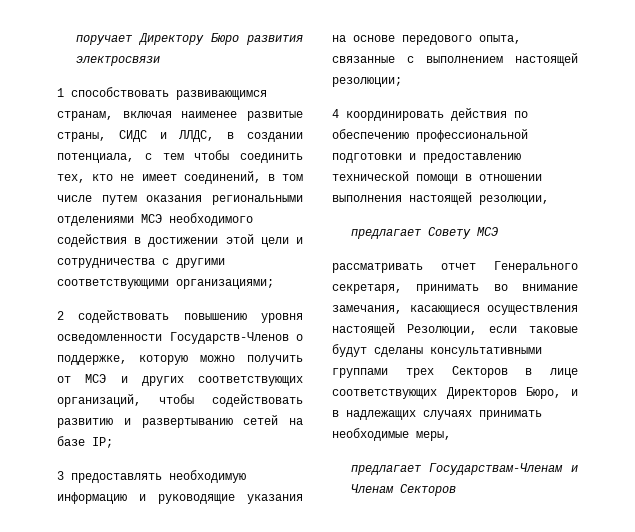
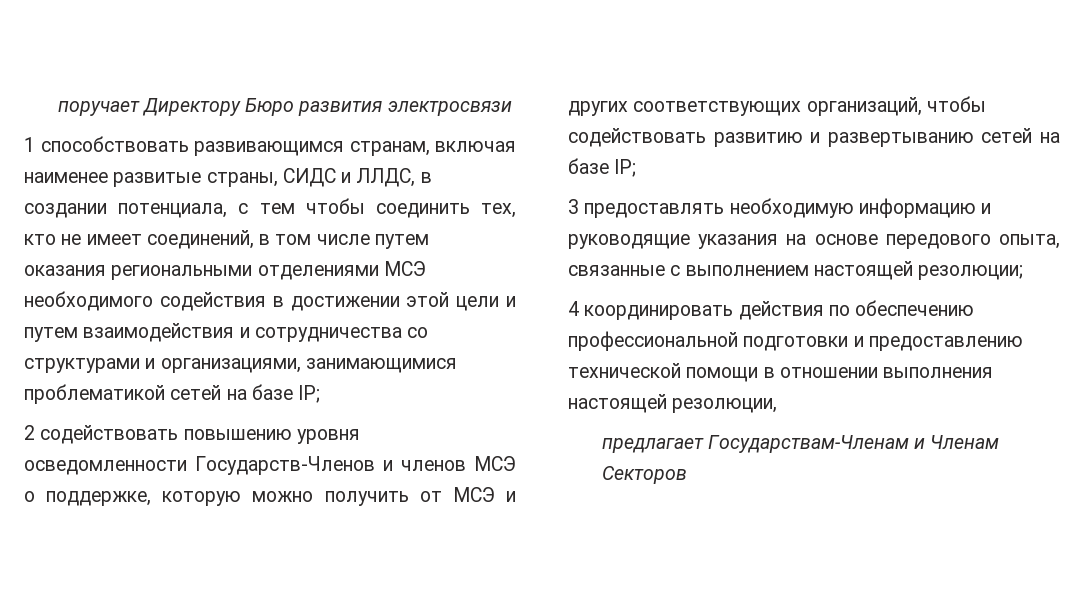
- 1 способствовать развивающимся странам, включая наименее развитые страны, СИДС и ЛЛДС, в создании потенциала, с тем чтобы соединить тех, кто не имеет соединений, в том числе путем оказания региональными отделениями МСЭ необходимого содействия в достижении этой цели и сотрудничества с другими соответствующими организациями;
+ 1 способствовать развивающимся странам, включая наименее развитые страны, СИДС и ЛЛДС, в создании потенциала, с тем чтобы соединить тех, кто не имеет соединений, в том числе путем оказания региональными отделениями МСЭ необходимого содействия в достижении этой цели и путем взаимодействия и сотрудничества со структурами и организациями, занимающимися проблематикой сетей на базе IP;
- 2 содействовать повышению уровня осведомленности Государств-Членов о поддержке, которую можно получить от МСЭ и других соответствующих организаций, чтобы содействовать развитию и развертыванию сетей на базе IP;
+ 2 содействовать повышению уровня осведомленности Государств-Членов и членов МСЭ о поддержке, которую можно получить от МСЭ и других соответствующих организаций, чтобы содействовать развитию и развертыванию сетей на базе IP;
- предлагает Совету МСЭ
- рассматривать отчет Генерального секретаря, принимать во внимание замечания, касающиеся осуществления настоящей Резолюции, если таковые будут сделаны консультативными группами трех Секторов в лице соответствующих Директоров Бюро, и в надлежащих случаях принимать необходимые меры,

